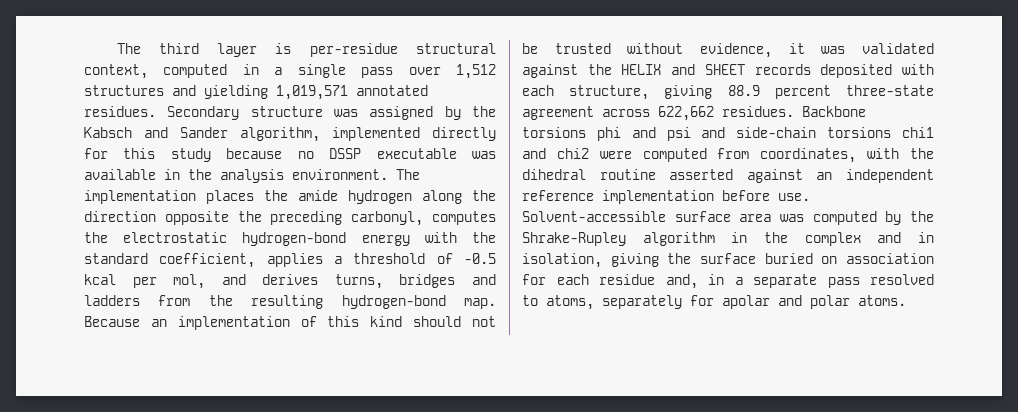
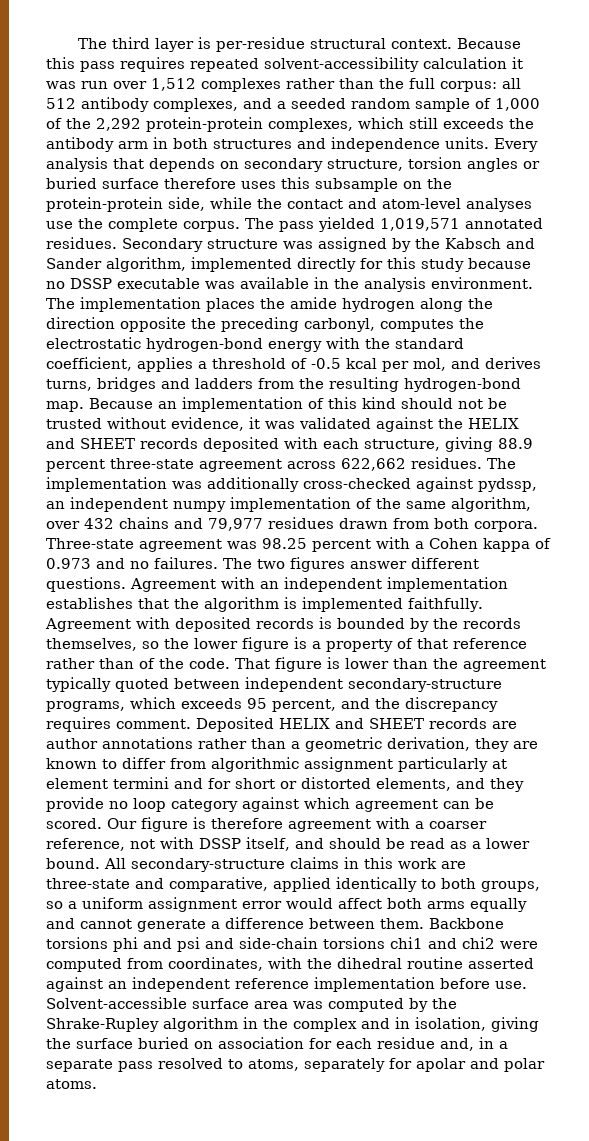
- The third layer is per-residue structural context, computed in a single pass over 1,512 structures and yielding 1,019,571 annotated residues.
+ The third layer is per-residue structural context. Because this pass requires repeated solvent-accessibility calculation it was run over 1,512 complexes rather than the full corpus: all 512 antibody complexes, and a seeded random sample of 1,000 of the 2,292 protein-protein complexes, which still exceeds the antibody arm in both structures and independence units. Every analysis that depends on secondary structure, torsion angles or buried surface therefore uses this subsample on the protein-protein side, while the contact and atom-level analyses use the complete corpus. The pass yielded 1,019,571 annotated residues.
+ The implementation was additionally cross-checked against pydssp, an independent numpy implementation of the same algorithm, over 432 chains and 79,977 residues drawn from both corpora. Three-state agreement was 98.25 percent with a Cohen kappa of 0.973 and no failures. The two figures answer different questions. Agreement with an independent implementation establishes that the algorithm is implemented faithfully. Agreement with deposited records is bounded by the records themselves, so the lower figure is a property of that reference rather than of the code. That figure is lower than the agreement typically quoted between independent secondary-structure programs, which exceeds 95 percent, and the discrepancy requires comment. Deposited HELIX and SHEET records are author annotations rather than a geometric derivation, they are known to differ from algorithmic assignment particularly at element termini and for short or distorted elements, and they provide no loop category against which agreement can be scored. Our figure is therefore agreement with a coarser reference, not with DSSP itself, and should be read as a lower bound. All secondary-structure claims in this work are three-state and comparative, applied identically to both groups, so a uniform assignment error would affect both arms equally and cannot generate a difference between them.

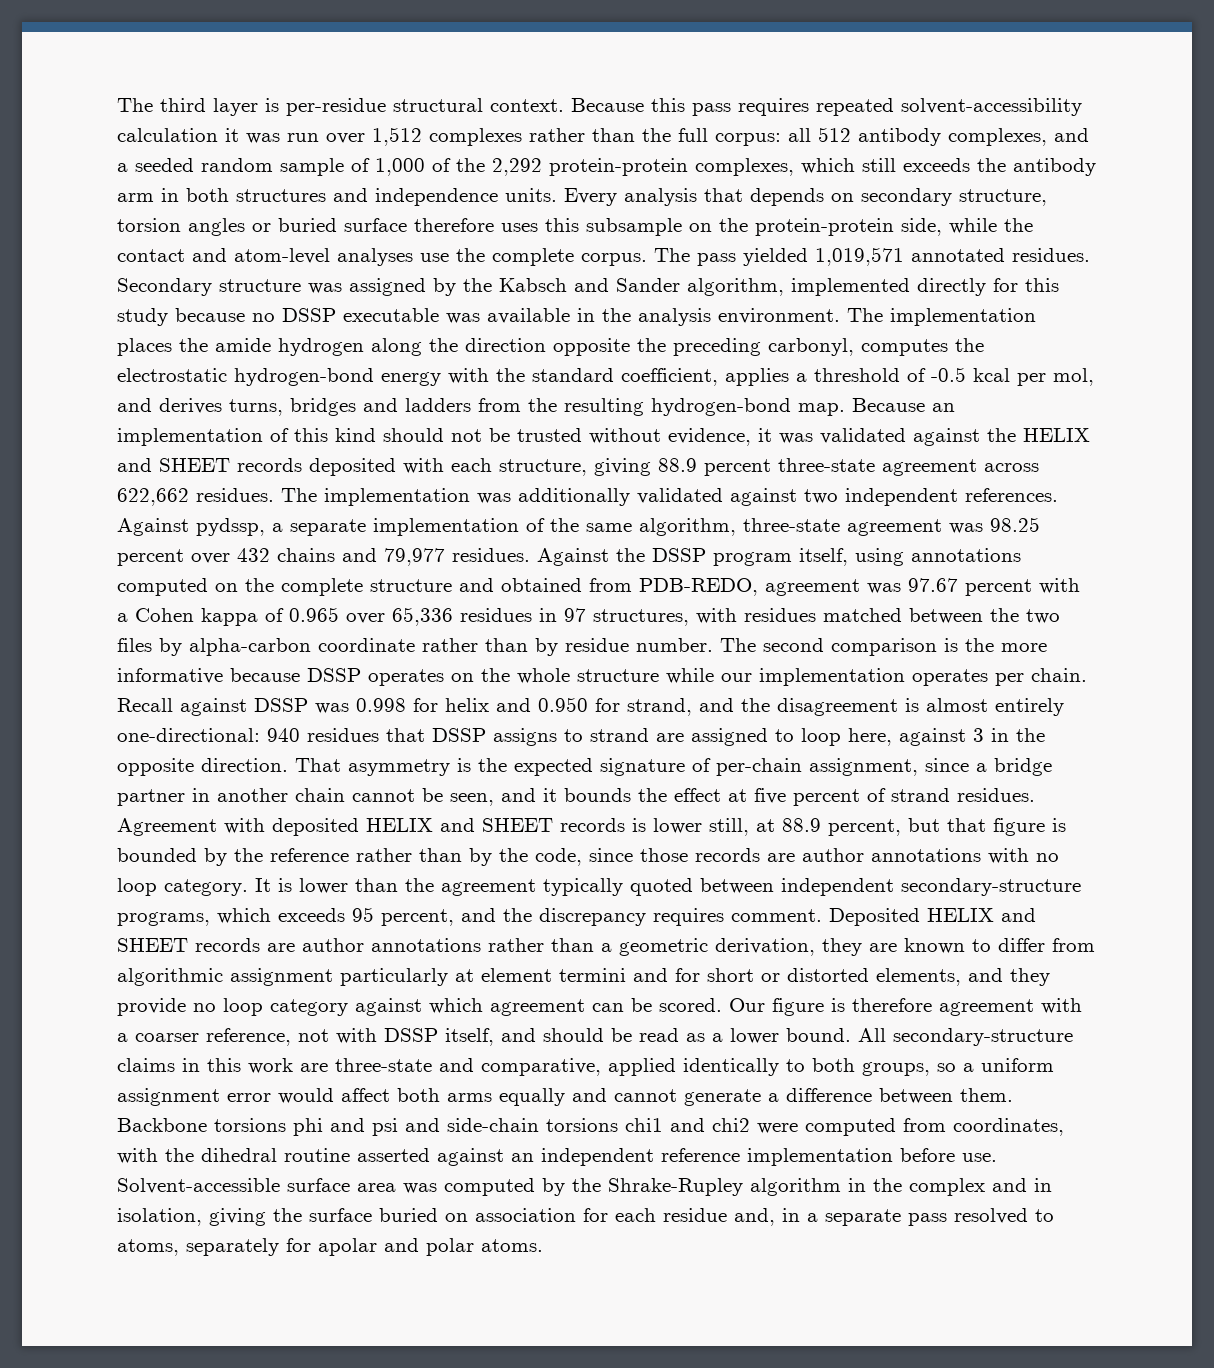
- The implementation was additionally cross-checked against pydssp, an independent numpy implementation of the same algorithm, over 432 chains and 79,977 residues drawn from both corpora. Three-state agreement was 98.25 percent with a Cohen kappa of 0.973 and no failures. The two figures answer different questions. Agreement with an independent implementation establishes that the algorithm is implemented faithfully. Agreement with deposited records is bounded by the records themselves, so the lower figure is a property of that reference rather than of the code. That figure is lower than the agreement typically quoted between independent secondary-structure programs, which exceeds 95 percent, and the discrepancy requires comment.
+ The implementation was additionally validated against two independent references. Against pydssp, a separate implementation of the same algorithm, three-state agreement was 98.25 percent over 432 chains and 79,977 residues. Against the DSSP program itself, using annotations computed on the complete structure and obtained from PDB-REDO, agreement was 97.67 percent with a Cohen kappa of 0.965 over 65,336 residues in 97 structures, with residues matched between the two files by alpha-carbon coordinate rather than by residue number. The second comparison is the more informative because DSSP operates on the whole structure while our implementation operates per chain. Recall against DSSP was 0.998 for helix and 0.950 for strand, and the disagreement is almost entirely one-directional: 940 residues that DSSP assigns to strand are assigned to loop here, against 3 in the opposite direction. That asymmetry is the expected signature of per-chain assignment, since a bridge partner in another chain cannot be seen, and it bounds the effect at five percent of strand residues. Agreement with deposited HELIX and SHEET records is lower still, at 88.9 percent, but that figure is bounded by the reference rather than by the code, since those records are author annotations with no loop category. It is lower than the agreement typically quoted between independent secondary-structure programs, which exceeds 95 percent, and the discrepancy requires comment.

